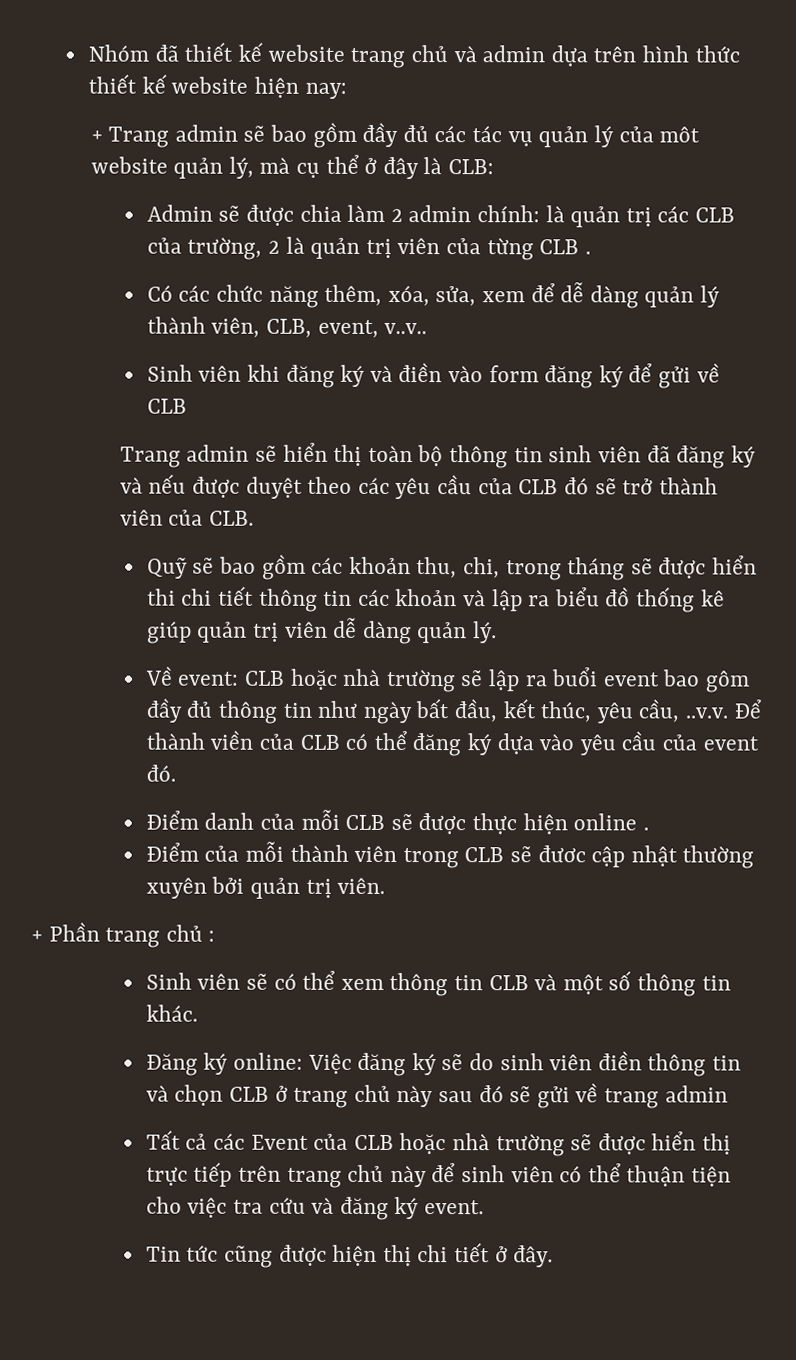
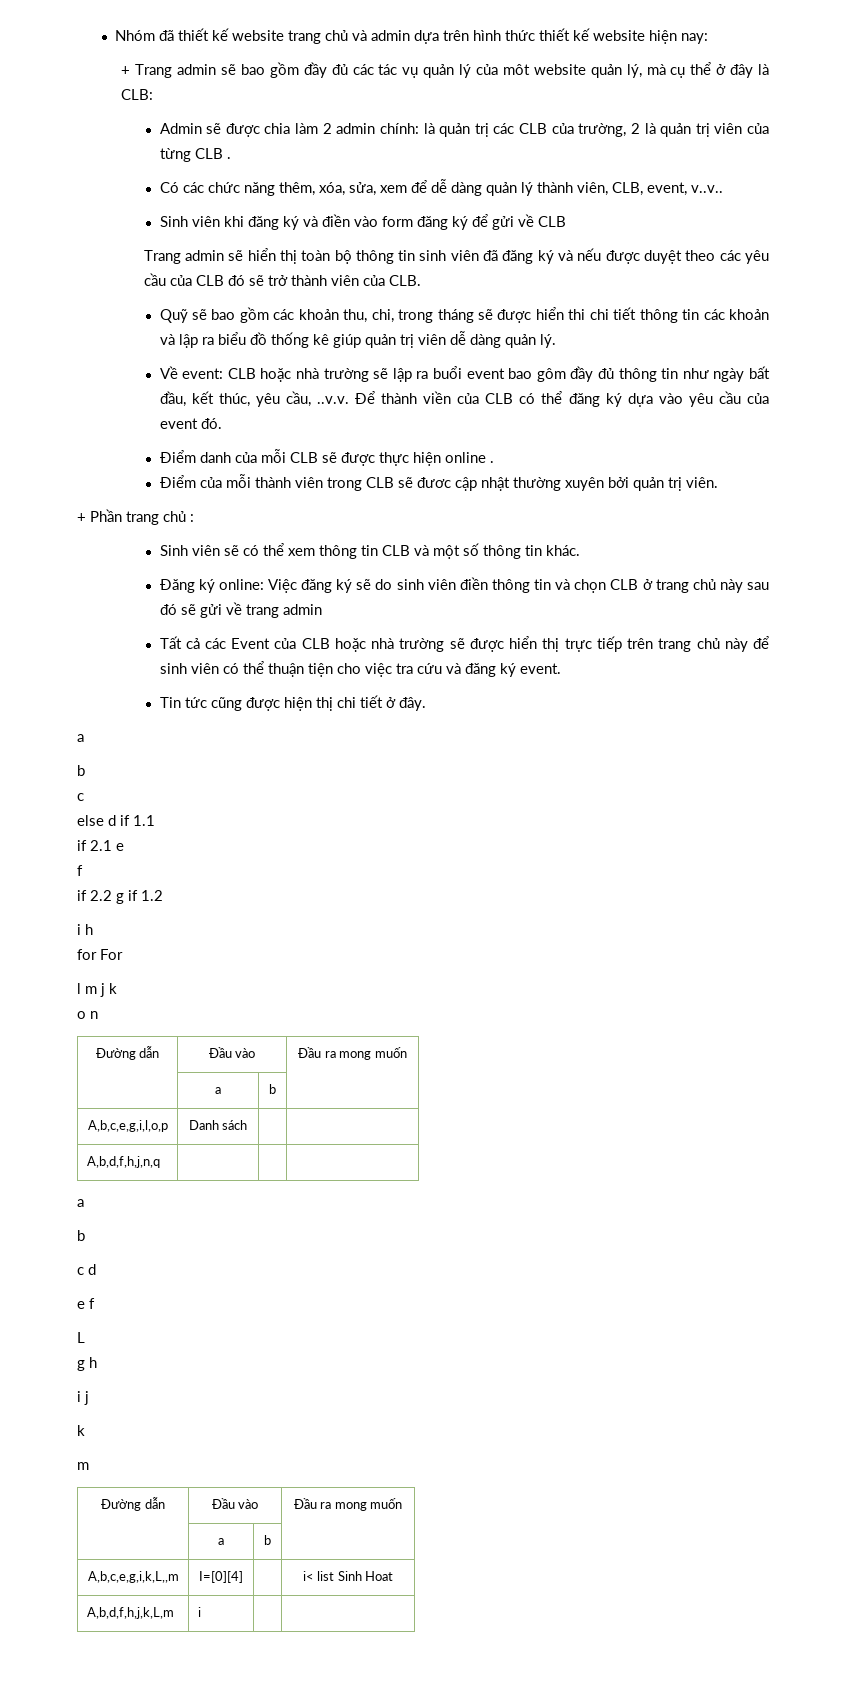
  Tin tức cũng được hiện thị chi tiết ở đây.
+ a
+ b
+ c
+ else d if 1.1
+ if 2.1 e
+ f
+ if 2.2 g if 1.2
+ i h
+ for For
+ l m j k
+ o n
+ Đường dẫn | Đầu vào | Đầu ra mong muốn
+ | a | b |
+ A,b,c,e,g,i,l,o,p | Danh sách | |
+ A,b,d,f,h,j,n,q | | |
+ a
+ b
+ c d
+ e f
+ L
+ g h
+ i j
+ k
+ m
+ Đường dẫn | Đầu vào | Đầu ra mong muốn
+ | a | b |
+ A,b,c,e,g,i,k,L,,m | I=[0][4] | | i< list Sinh Hoat
+ A,b,d,f,h,j,k,L,m | i | |

